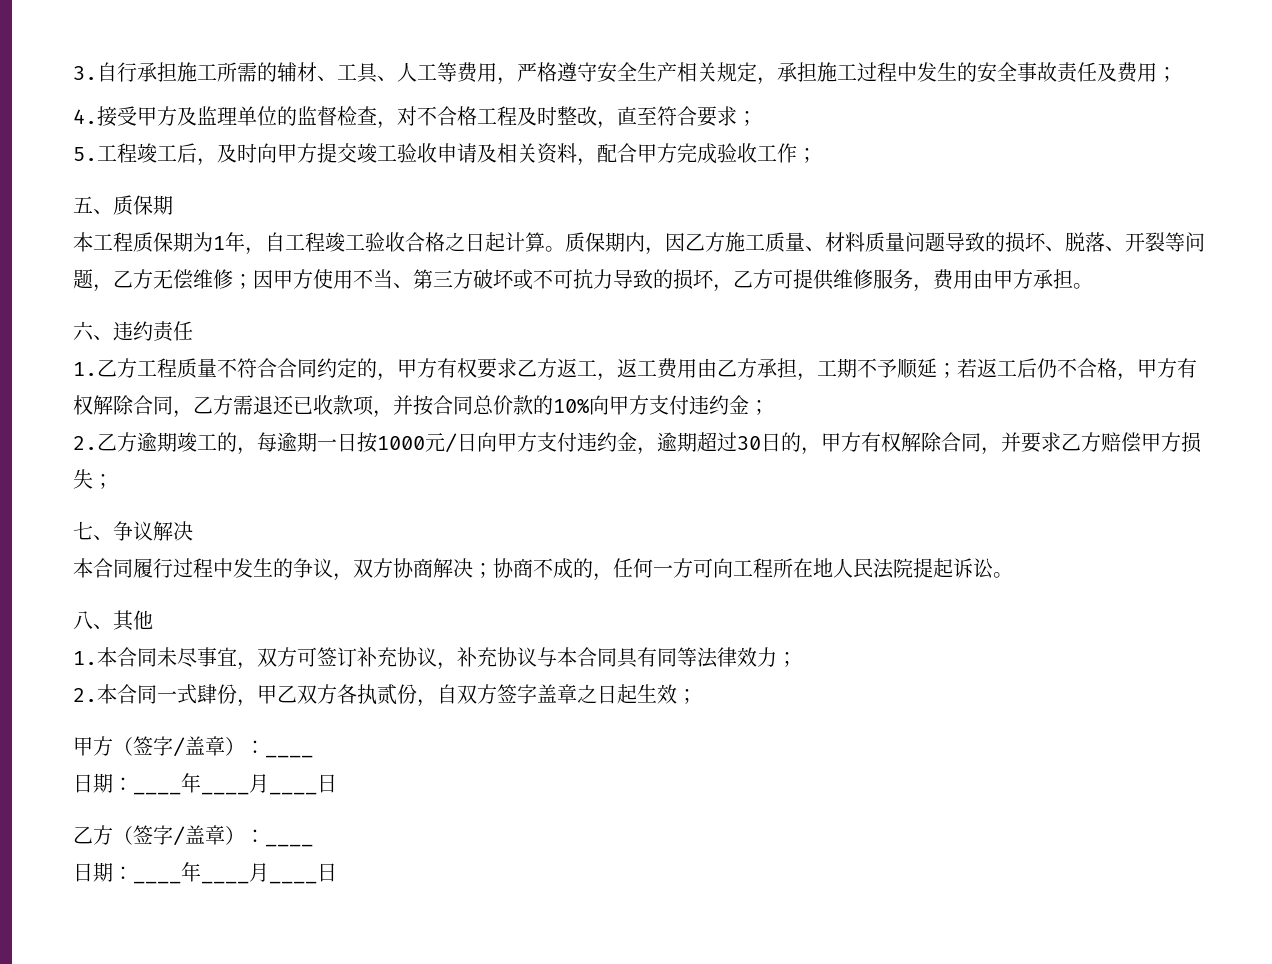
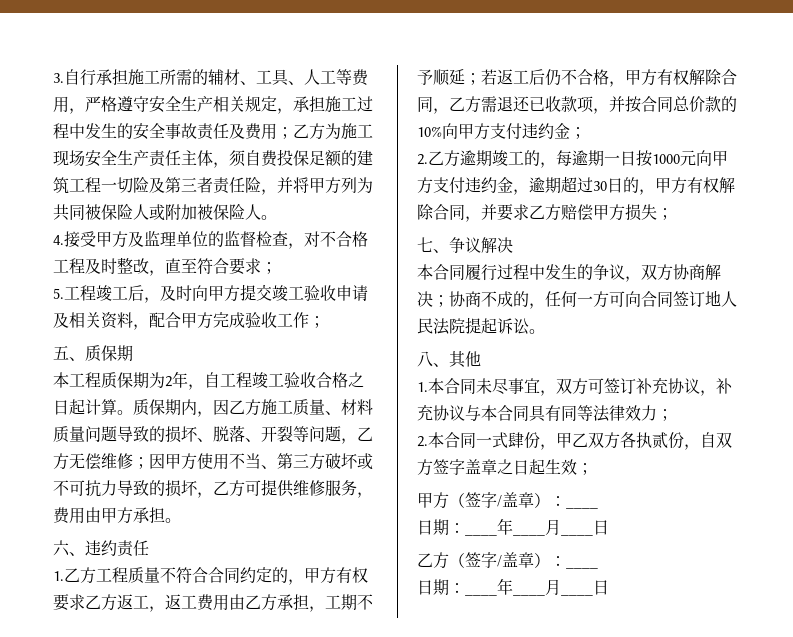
- 3.自行承担施工所需的辅材、工具、人工等费用，严格遵守安全生产相关规定，承担施工过程中发生的安全事故责任及费用；
+ 3.自行承担施工所需的辅材、工具、人工等费用，严格遵守安全生产相关规定，承担施工过程中发生的安全事故责任及费用；乙方为施工现场安全生产责任主体，须自费投保足额的建筑工程一切险及第三者责任险，并将甲方列为共同被保险人或附加被保险人。
- 本工程质保期为1年，自工程竣工验收合格之日起计算。
+ 本工程质保期为2年，自工程竣工验收合格之日起计算。
- 2.乙方逾期竣工的，每逾期一日按1000元/日向甲方支付违约金，逾期超过30日的，甲方有权解除合同，并要求乙方赔偿甲方损失；
+ 2.乙方逾期竣工的，每逾期一日按1000元向甲方支付违约金，逾期超过30日的，甲方有权解除合同，并要求乙方赔偿甲方损失；
- 本合同履行过程中发生的争议，双方协商解决；协商不成的，任何一方可向工程所在地人民法院提起诉讼。
+ 本合同履行过程中发生的争议，双方协商解决；协商不成的，任何一方可向合同签订地人民法院提起诉讼。

